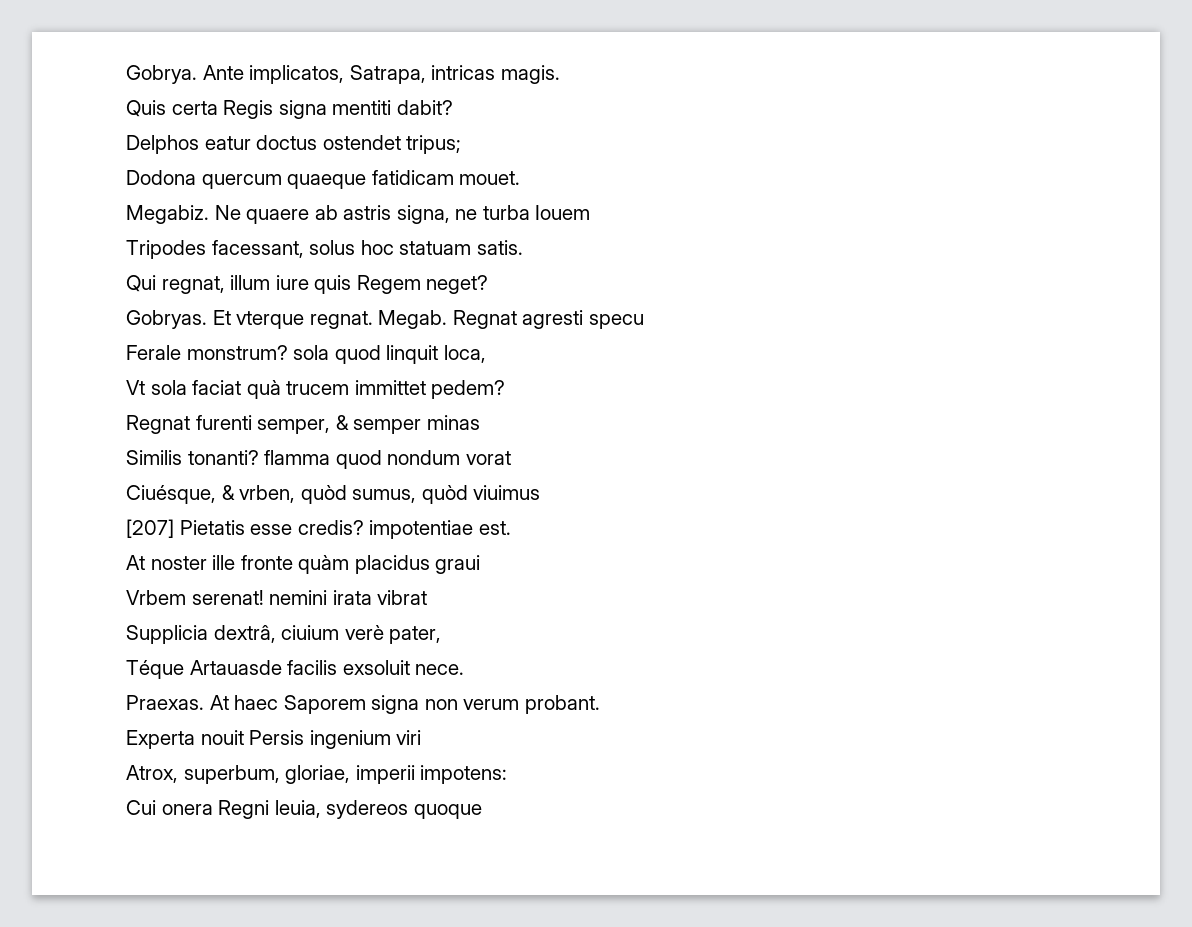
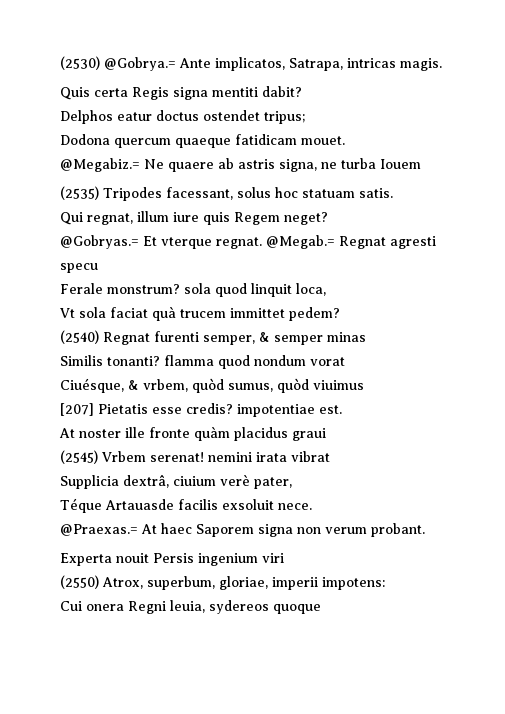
- Gobrya. Ante implicatos, Satrapa, intricas magis.
+ (2530) @Gobrya.= Ante implicatos, Satrapa, intricas magis.
- Megabiz. Ne quaere ab astris signa, ne turba Iouem
+ @Megabiz.= Ne quaere ab astris signa, ne turba Iouem
- Tripodes facessant, solus hoc statuam satis.
+ (2535) Tripodes facessant, solus hoc statuam satis.
- Gobryas. Et vterque regnat.
+ @Gobryas.= Et vterque regnat.
- Megab. Regnat agresti specu
+ @Megab.= Regnat agresti specu
- Regnat furenti semper, & semper minas
+ (2540) Regnat furenti semper, & semper minas
- Ciuésque, & vrben, quòd sumus, quòd viuimus
+ Ciuésque, & vrbem, quòd sumus, quòd viuimus
- Vrbem serenat! nemini irata vibrat
+ (2545) Vrbem serenat! nemini irata vibrat
- Praexas. At haec Saporem signa non verum probant.
+ @Praexas.= At haec Saporem signa non verum probant.
- Atrox, superbum, gloriae, imperii impotens:
+ (2550) Atrox, superbum, gloriae, imperii impotens:

